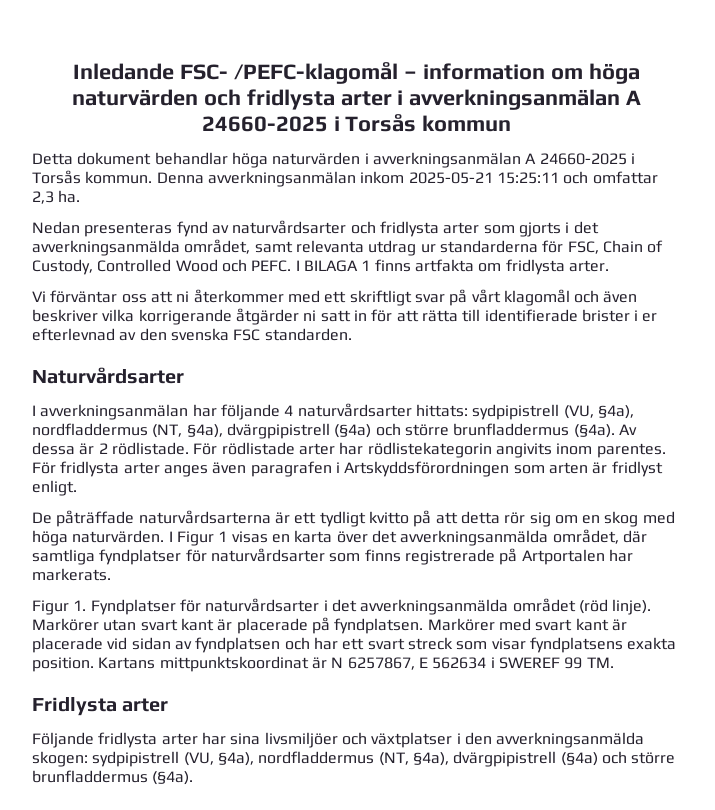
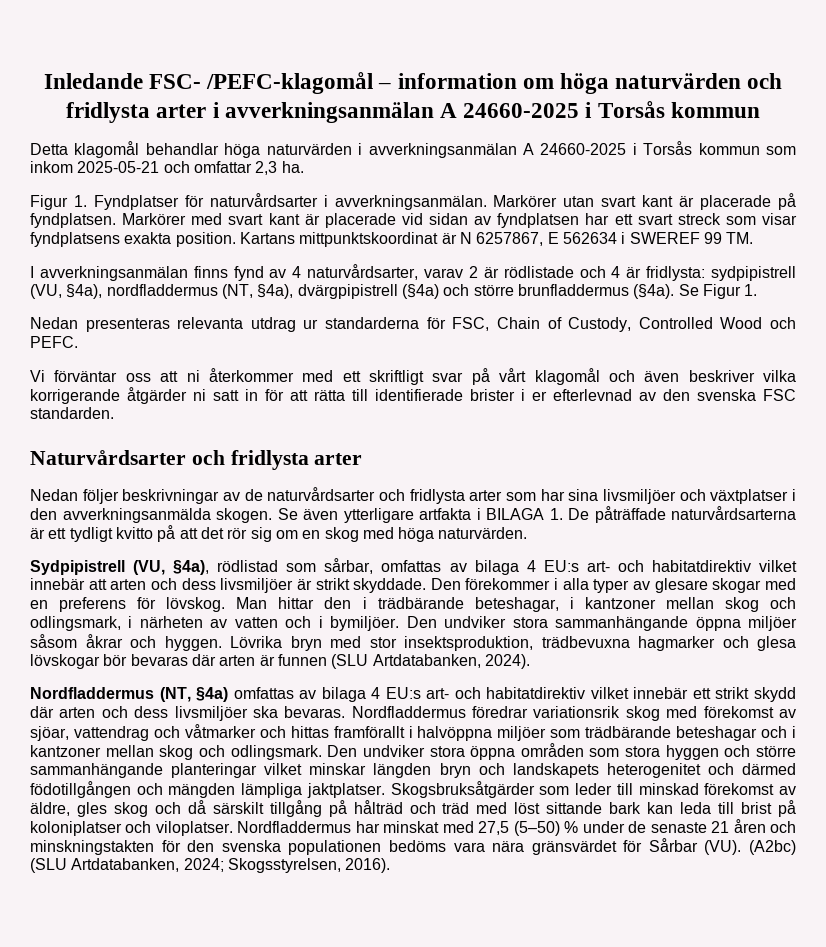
- Detta dokument behandlar höga naturvärden i avverkningsanmälan A 24660-2025 i Torsås kommun. Denna avverkningsanmälan inkom 2025-05-21 15:25:11 och omfattar 2,3 ha.
+ Detta klagomål behandlar höga naturvärden i avverkningsanmälan A 24660-2025 i Torsås kommun som inkom 2025-05-21 och omfattar 2,3 ha.
- Nedan presenteras fynd av naturvårdsarter och fridlysta arter som gjorts i det avverkningsanmälda området, samt relevanta utdrag ur standarderna för FSC, Chain of Custody, Controlled Wood och PEFC. I BILAGA 1 finns artfakta om fridlysta arter.
+ Figur 1. Fyndplatser för naturvårdsarter i avverkningsanmälan. Markörer utan svart kant är placerade på fyndplatsen. Markörer med svart kant är placerade vid sidan av fyndplatsen har ett svart streck som visar fyndplatsens exakta position. Kartans mittpunktskoordinat är N 6257867, E 562634 i SWEREF 99 TM.
+ I avverkningsanmälan finns fynd av 4 naturvårdsarter, varav 2 är rödlistade och 4 är fridlysta: sydpipistrell (VU, §4a), nordfladdermus (NT, §4a), dvärgpipistrell (§4a) och större brunfladdermus (§4a). Se Figur 1.
+ Nedan presenteras relevanta utdrag ur standarderna för FSC, Chain of Custody, Controlled Wood och PEFC.
- Naturvårdsarter
- I avverkningsanmälan har följande 4 naturvårdsarter hittats: sydpipistrell (VU, §4a), nordfladdermus (NT, §4a), dvärgpipistrell (§4a) och större brunfladdermus (§4a). Av dessa är 2 rödlistade. För rödlistade arter har rödlistekategorin angivits inom parentes. För fridlysta arter anges även paragrafen i Artskyddsförordningen som arten är fridlyst enligt.
- De påträffade naturvårdsarterna är ett tydligt kvitto på att detta rör sig om en skog med höga naturvärden. I Figur 1 visas en karta över det avverkningsanmälda området, där samtliga fyndplatser för naturvårdsarter som finns registrerade på Artportalen har markerats.
- Figur 1. Fyndplatser för naturvårdsarter i det avverkningsanmälda området (röd linje). Markörer utan svart kant är placerade på fyndplatsen. Markörer med svart kant är placerade vid sidan av fyndplatsen och har ett svart streck som visar fyndplatsens exakta position. Kartans mittpunktskoordinat är N 6257867, E 562634 i SWEREF 99 TM.
- Fridlysta arter
- Följande fridlysta arter har sina livsmiljöer och växtplatser i den avverkningsanmälda skogen: sydpipistrell (VU, §4a), nordfladdermus (NT, §4a), dvärgpipistrell (§4a) och större brunfladdermus (§4a).
+ Naturvårdsarter och fridlysta arter
+ Nedan följer beskrivningar av de naturvårdsarter och fridlysta arter som har sina livsmiljöer och växtplatser i den avverkningsanmälda skogen. Se även ytterligare artfakta i BILAGA 1. De påträffade naturvårdsarterna är ett tydligt kvitto på att det rör sig om en skog med höga naturvärden.
+ Sydpipistrell (VU, §4a), rödlistad som sårbar, omfattas av bilaga 4 EU:s art- och habitatdirektiv vilket innebär att arten och dess livsmiljöer är strikt skyddade. Den förekommer i alla typer av glesare skogar med en preferens för lövskog. Man hittar den i trädbärande beteshagar, i kantzoner mellan skog och odlingsmark, i närheten av vatten och i bymiljöer. Den undviker stora sammanhängande öppna miljöer såsom åkrar och hyggen. Lövrika bryn med stor insektsproduktion, trädbevuxna hagmarker och glesa lövskogar bör bevaras där arten är funnen (SLU Artdatabanken, 2024).
+ Nordfladdermus (NT, §4a) omfattas av bilaga 4 EU:s art- och habitatdirektiv vilket innebär ett strikt skydd där arten och dess livsmiljöer ska bevaras. Nordfladdermus föredrar variationsrik skog med förekomst av sjöar, vattendrag och våtmarker och hittas framförallt i halvöppna miljöer som trädbärande beteshagar och i kantzoner mellan skog och odlingsmark. Den undviker stora öppna områden som stora hyggen och större sammanhängande planteringar vilket minskar längden bryn och landskapets heterogenitet och därmed födotillgången och mängden lämpliga jaktplatser. Skogsbruksåtgärder som leder till minskad förekomst av äldre, gles skog och då särskilt tillgång på hålträd och träd med löst sittande bark kan leda till brist på koloniplatser och viloplatser. Nordfladdermus har minskat med 27,5 (5–50) % under de senaste 21 åren och minskningstakten för den svenska populationen bedöms vara nära gränsvärdet för Sårbar (VU). (A2bc) (SLU Artdatabanken, 2024; Skogsstyrelsen, 2016).

